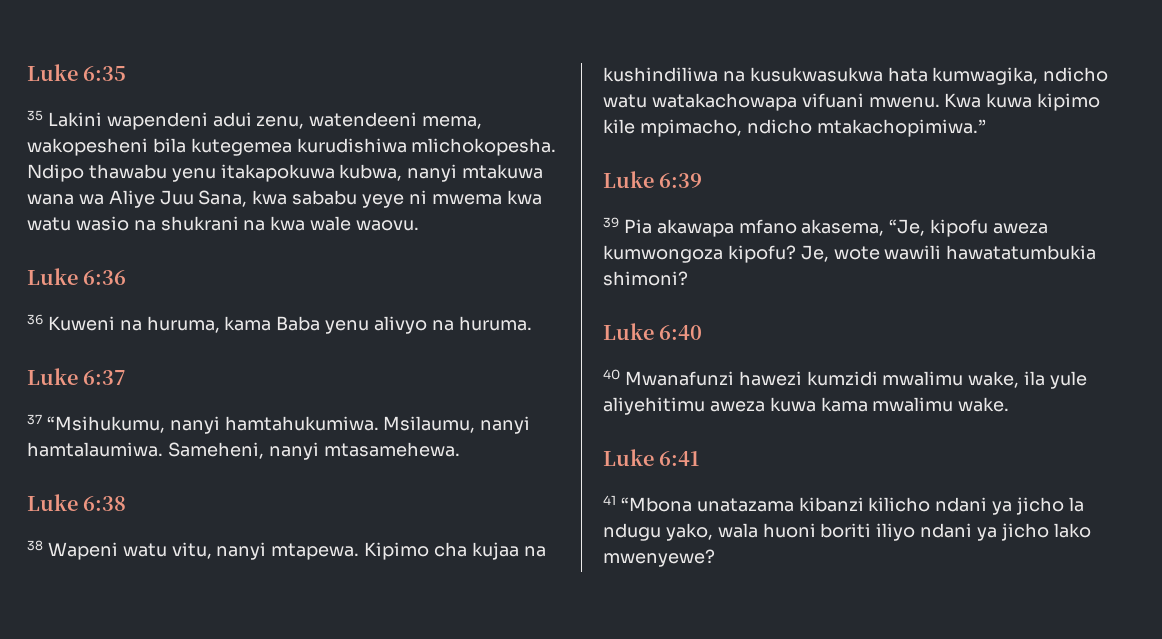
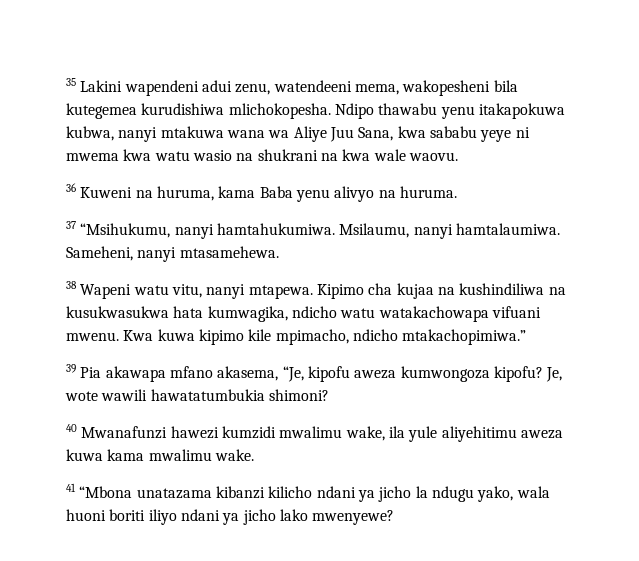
- Luke 6:35
- Luke 6:36
- Luke 6:37
- Luke 6:38
- Luke 6:39
- Luke 6:40
- Luke 6:41

